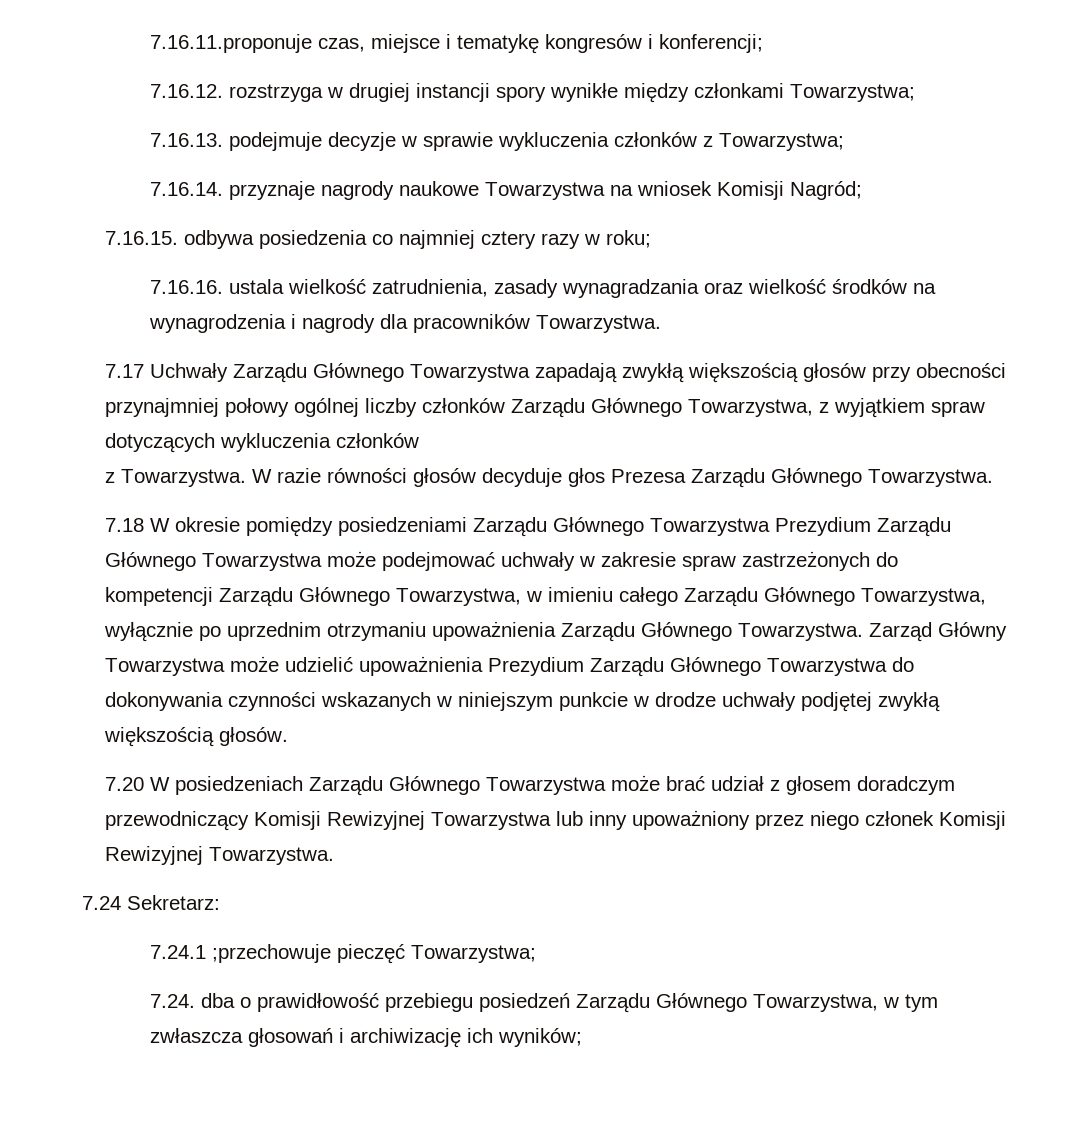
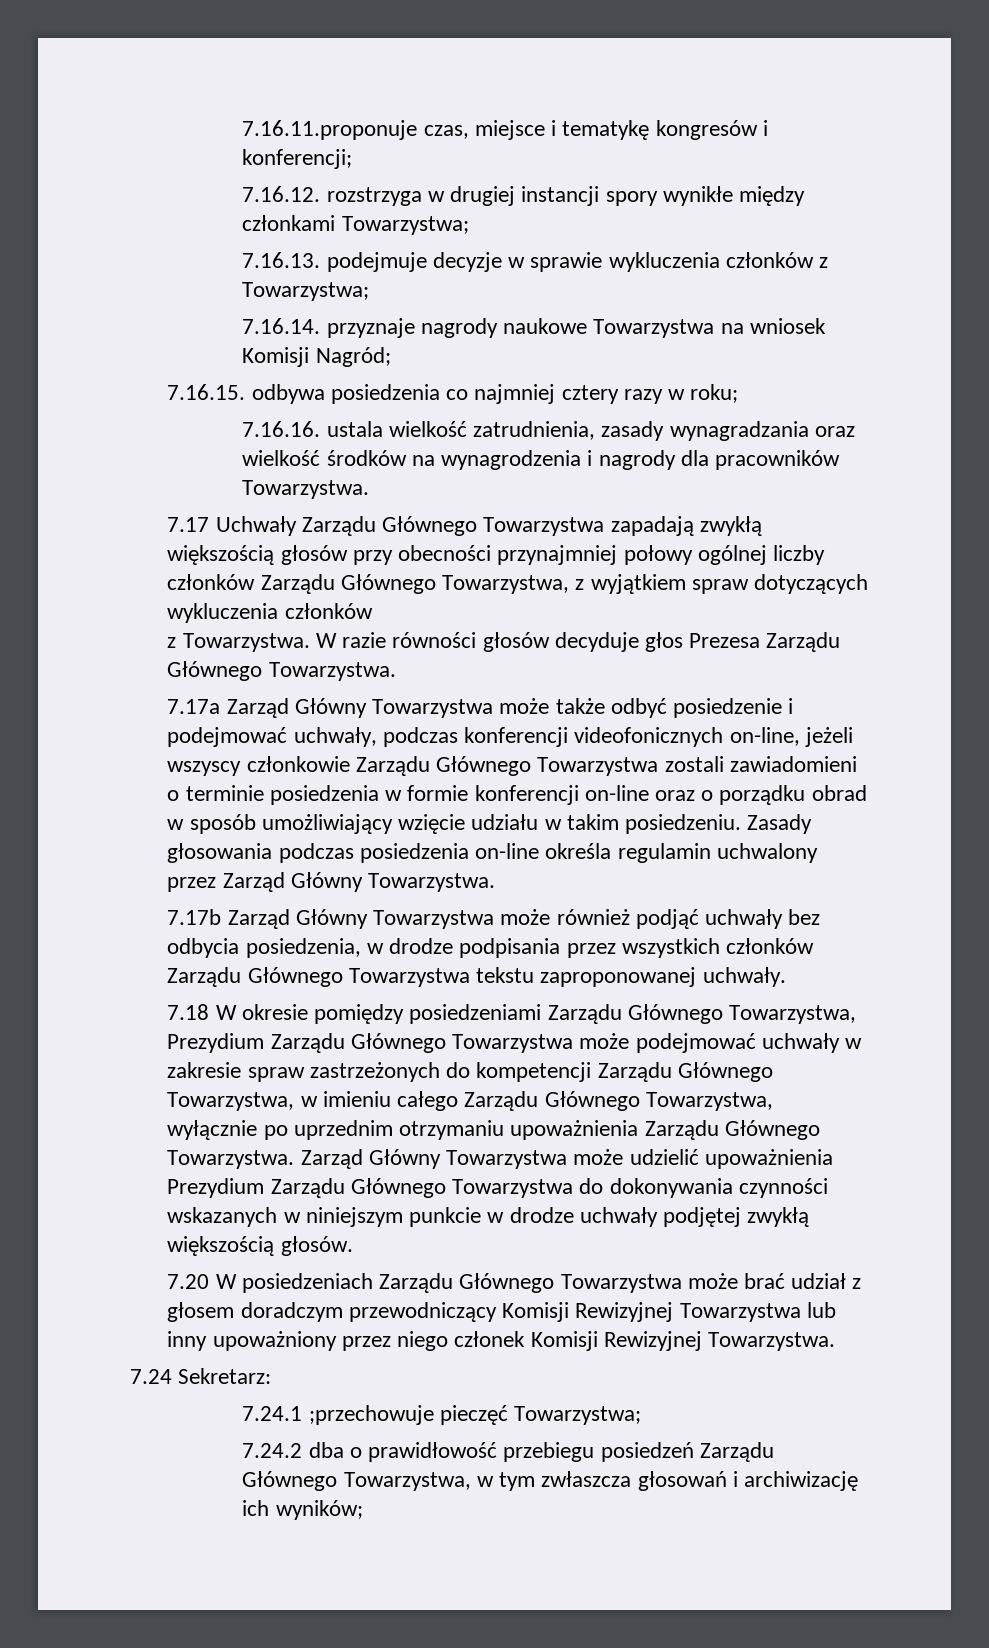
+ 7.17a Zarząd Główny Towarzystwa może także odbyć posiedzenie i podejmować uchwały, podczas konferencji videofonicznych on-line, jeżeli wszyscy członkowie Zarządu Głównego Towarzystwa zostali zawiadomieni o terminie posiedzenia w formie konferencji on-line oraz o porządku obrad w sposób umożliwiający wzięcie udziału w takim posiedzeniu. Zasady głosowania podczas posiedzenia on-line określa regulamin uchwalony przez Zarząd Główny Towarzystwa.
+ 7.17b Zarząd Główny Towarzystwa może również podjąć uchwały bez odbycia posiedzenia, w drodze podpisania przez wszystkich członków Zarządu Głównego Towarzystwa tekstu zaproponowanej uchwały.
- 7.18 W okresie pomiędzy posiedzeniami Zarządu Głównego Towarzystwa Prezydium Zarządu Głównego Towarzystwa może podejmować uchwały w zakresie spraw zastrzeżonych do kompetencji Zarządu Głównego Towarzystwa, w imieniu całego Zarządu Głównego Towarzystwa, wyłącznie po uprzednim otrzymaniu upoważnienia Zarządu Głównego Towarzystwa.
+ 7.18 W okresie pomiędzy posiedzeniami Zarządu Głównego Towarzystwa, Prezydium Zarządu Głównego Towarzystwa może podejmować uchwały w zakresie spraw zastrzeżonych do kompetencji Zarządu Głównego Towarzystwa, w imieniu całego Zarządu Głównego Towarzystwa, wyłącznie po uprzednim otrzymaniu upoważnienia Zarządu Głównego Towarzystwa.
- 7.24. dba o prawidłowość przebiegu posiedzeń Zarządu Głównego Towarzystwa, w tym zwłaszcza głosowań i archiwizację ich wyników;
+ 7.24.2 dba o prawidłowość przebiegu posiedzeń Zarządu Głównego Towarzystwa, w tym zwłaszcza głosowań i archiwizację ich wyników;

